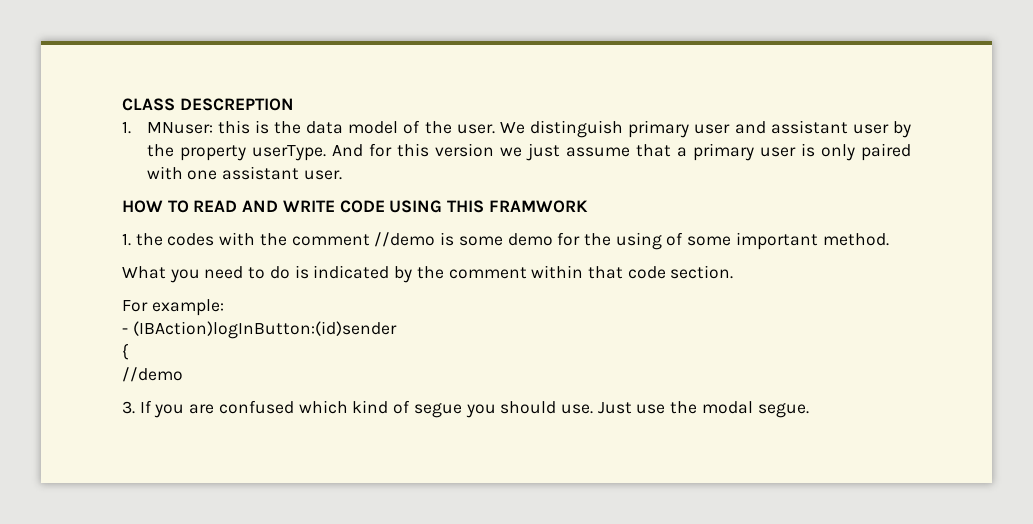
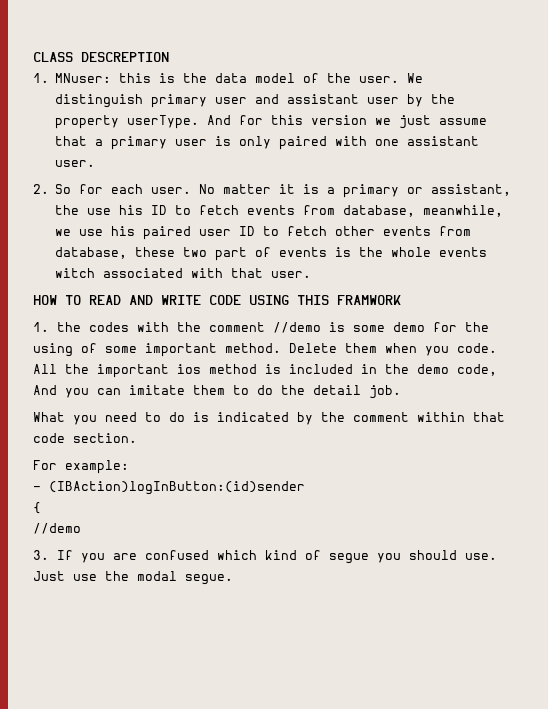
+ 2. So for each user. No matter it is a primary or assistant, the use his ID to fetch events from database, meanwhile, we use his paired user ID to fetch other events from database, these two part of events is the whole events witch associated with that user.
+ Delete them when you code. All the important ios method is included in the demo code, And you can imitate them to do the detail job.

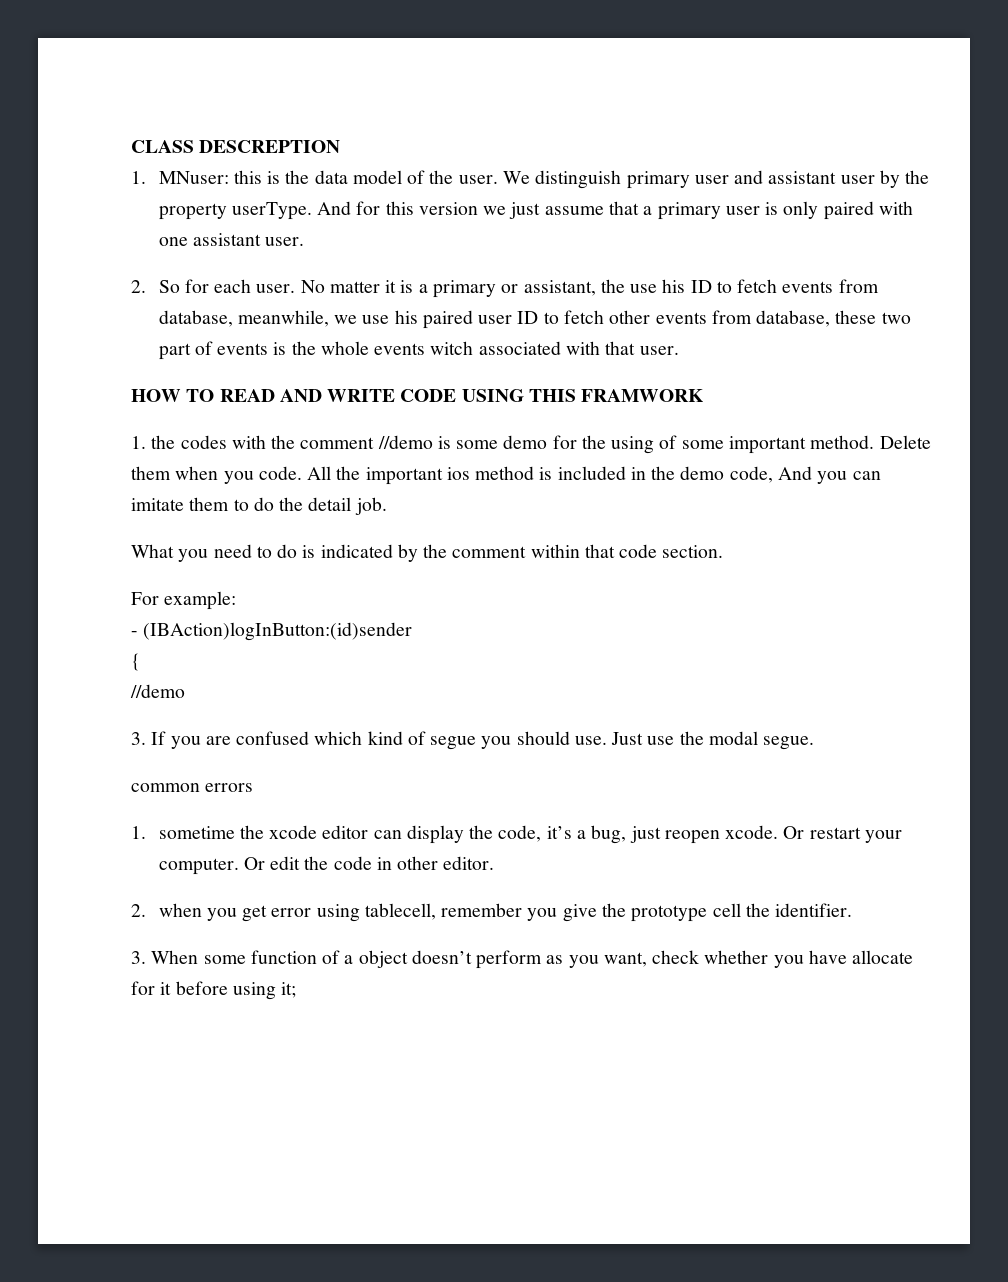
+ common errors
+ 1. sometime the xcode editor can display the code, it’s a bug, just reopen xcode. Or restart your computer. Or edit the code in other editor.
+ 2. when you get error using tablecell, remember you give the prototype cell the identifier.
+ 3. When some function of a object doesn’t perform as you want, check whether you have allocate for it before using it;

